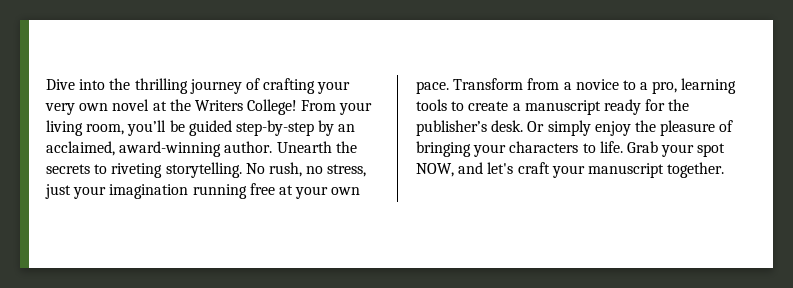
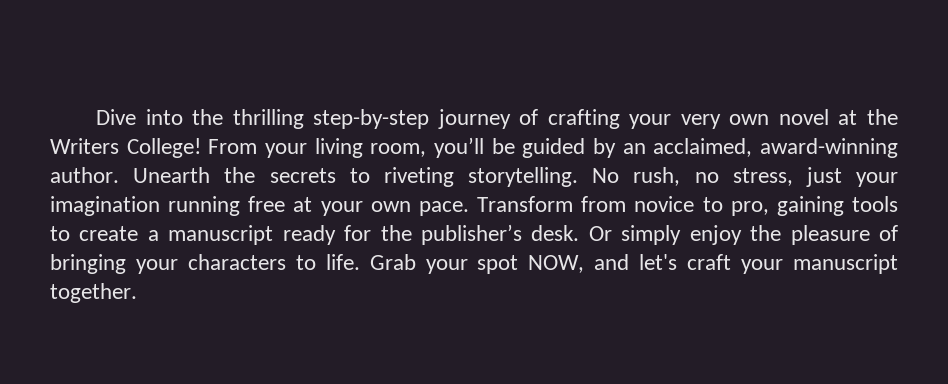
- Dive into the thrilling journey of crafting your very own novel at the Writers College!
+ Dive into the thrilling step-by-step journey of crafting your very own novel at the Writers College!
- From your living room, you’ll be guided step-by-step by an acclaimed, award-winning author.
+ From your living room, you’ll be guided by an acclaimed, award-winning author.
- Transform from a novice to a pro, learning tools to create a manuscript ready for the publisher’s desk.
+ Transform from novice to pro, gaining tools to create a manuscript ready for the publisher’s desk.

